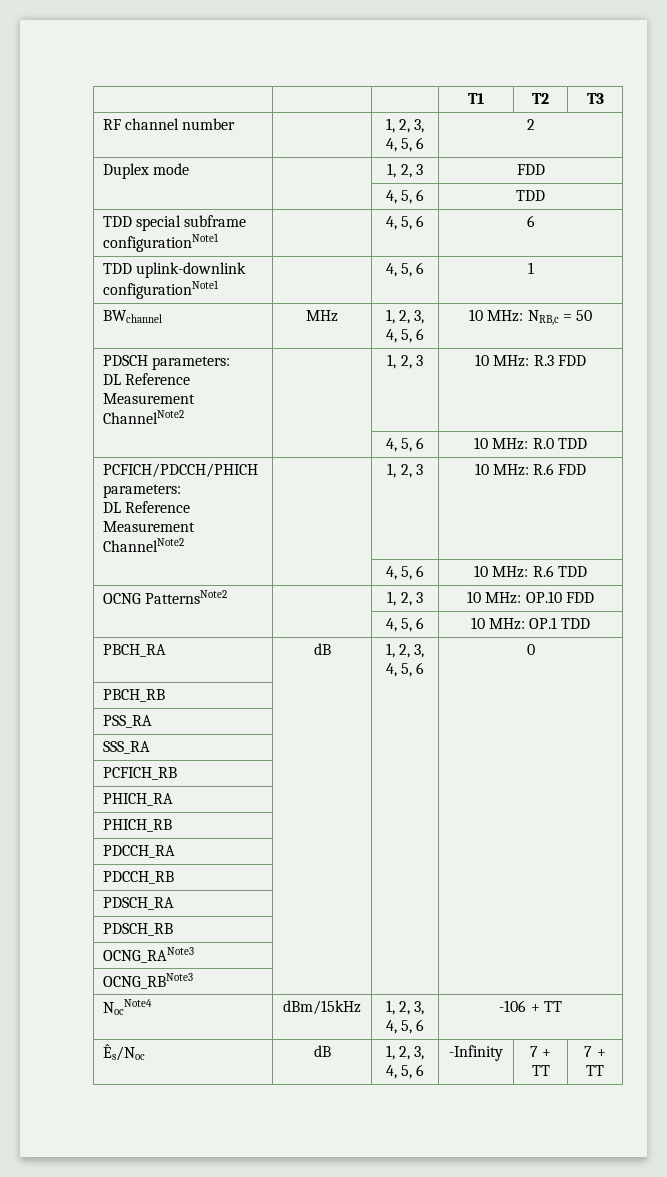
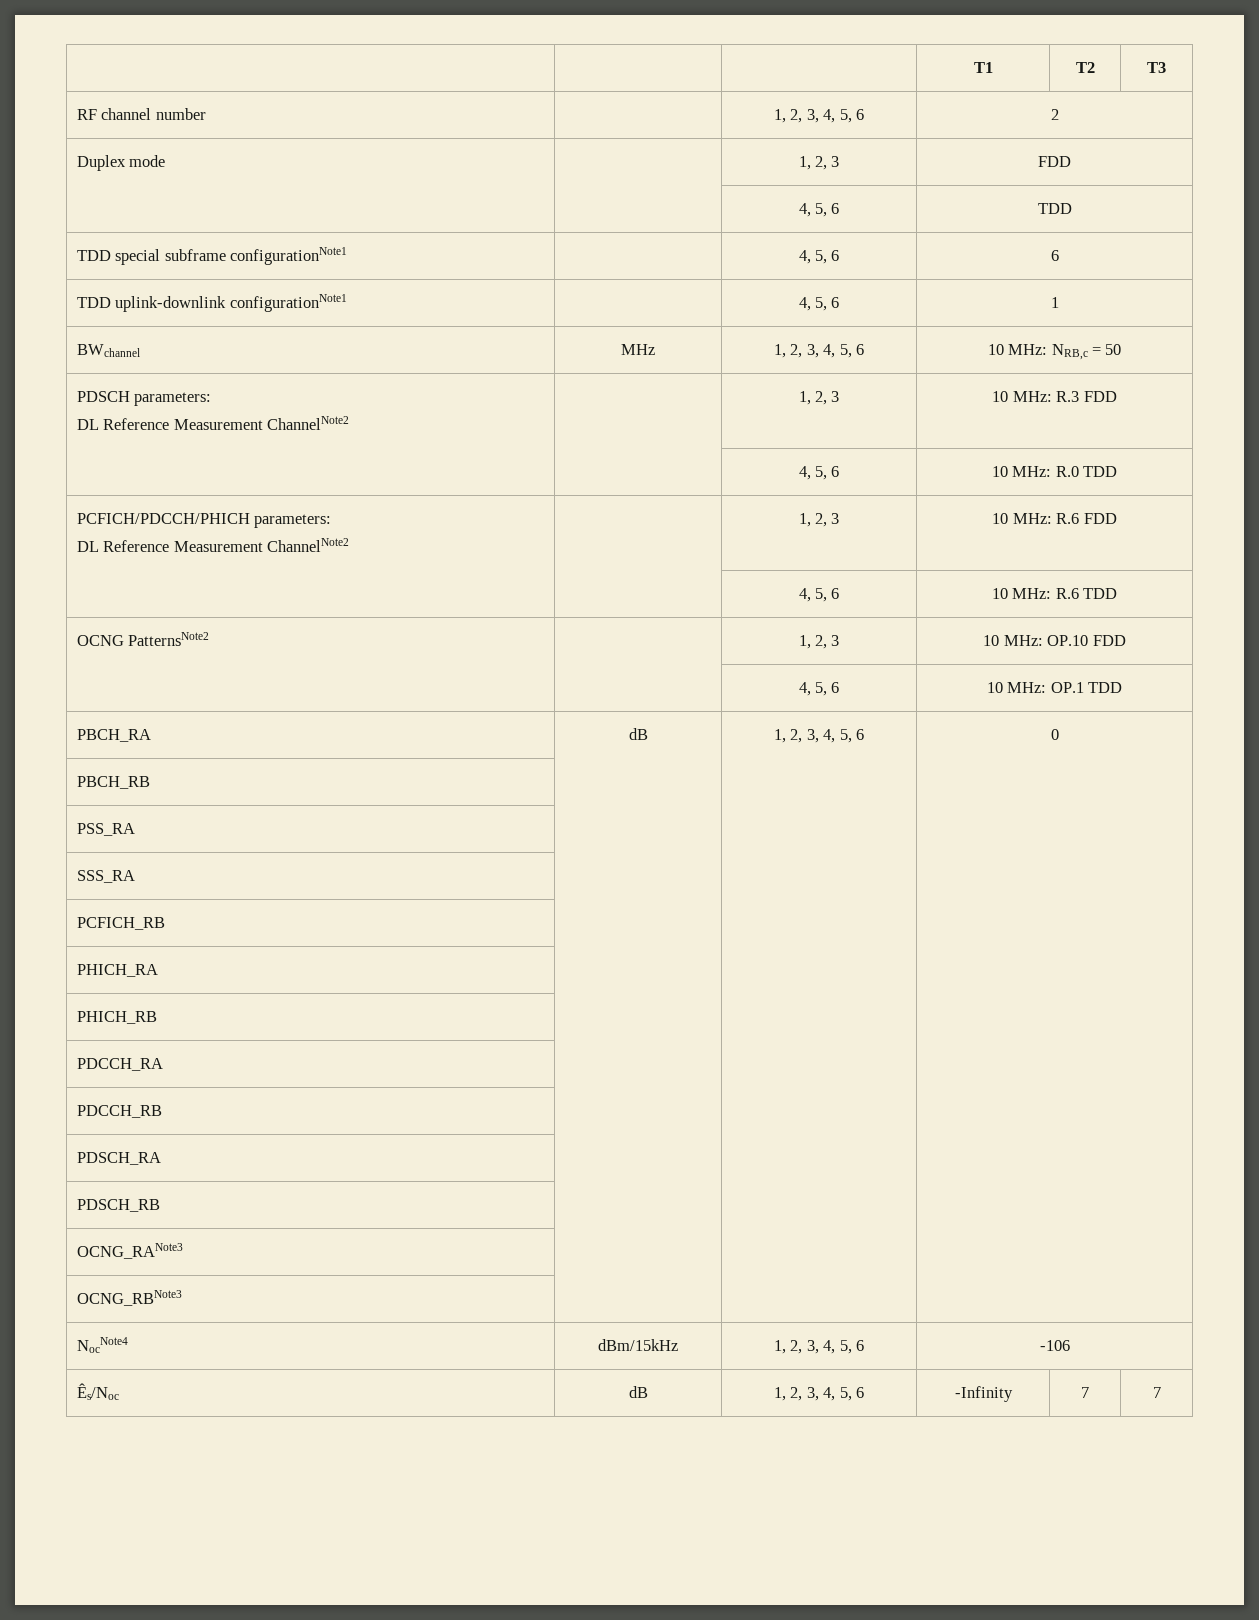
- NocNote4 | dBm/15kHz | 1, 2, 3, 4, 5, 6 | -106 + TT
+ NocNote4 | dBm/15kHz | 1, 2, 3, 4, 5, 6 | -106
- Ês/Noc | dB | 1, 2, 3, 4, 5, 6 | -Infinity | 7 + TT | 7 + TT
+ Ês/Noc | dB | 1, 2, 3, 4, 5, 6 | -Infinity | 7 | 7

